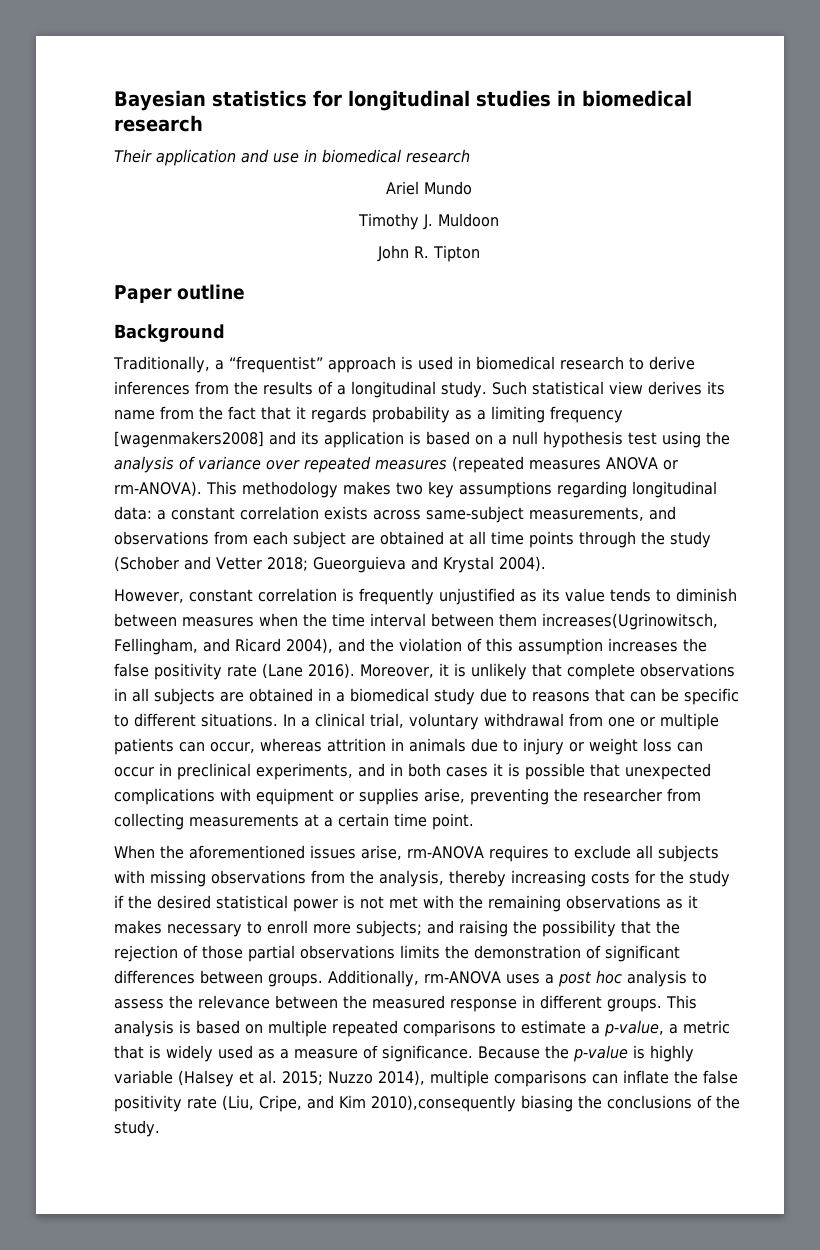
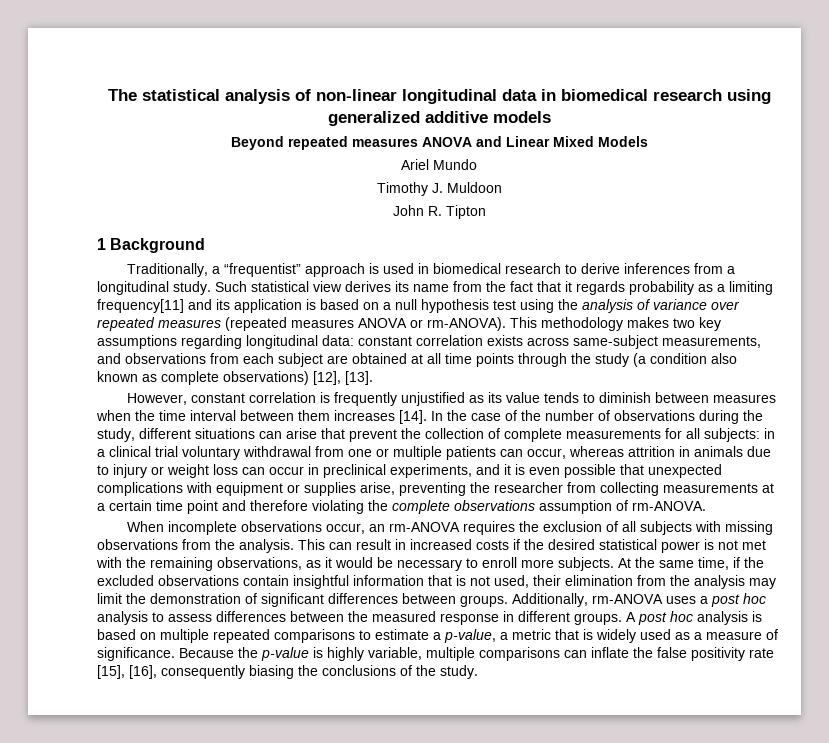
- Bayesian statistics for longitudinal studies in biomedical research
- Their application and use in biomedical research
+ The statistical analysis of non-linear longitudinal data in biomedical research using generalized additive models
+ Beyond repeated measures ANOVA and Linear Mixed Models
- Paper outline
- Background
+ 1 Background
- Traditionally, a “frequentist” approach is used in biomedical research to derive inferences from the results of a longitudinal study.
+ Traditionally, a “frequentist” approach is used in biomedical research to derive inferences from a longitudinal study.
- Such statistical view derives its name from the fact that it regards probability as a limiting frequency [wagenmakers2008] and its application is based on a null hypothesis test using the analysis of variance over repeated measures (repeated measures ANOVA or rm-ANOVA).
+ Such statistical view derives its name from the fact that it regards probability as a limiting frequency[11] and its application is based on a null hypothesis test using the analysis of variance over repeated measures (repeated measures ANOVA or rm-ANOVA).
- This methodology makes two key assumptions regarding longitudinal data: a constant correlation exists across same-subject measurements, and observations from each subject are obtained at all time points through the study (Schober and Vetter 2018; Gueorguieva and Krystal 2004).
+ This methodology makes two key assumptions regarding longitudinal data: constant correlation exists across same-subject measurements, and observations from each subject are obtained at all time points through the study (a condition also known as complete observations) [12], [13].
- However, constant correlation is frequently unjustified as its value tends to diminish between measures when the time interval between them increases(Ugrinowitsch, Fellingham, and Ricard 2004), and the violation of this assumption increases the false positivity rate (Lane 2016). Moreover, it is unlikely that complete observations in all subjects are obtained in a biomedical study due to reasons that can be specific to different situations. In a clinical trial, voluntary withdrawal from one or multiple patients can occur, whereas attrition in animals due to injury or weight loss can occur in preclinical experiments, and in both cases it is possible that unexpected complications with equipment or supplies arise, preventing the researcher from collecting measurements at a certain time point.
- When the aforementioned issues arise, rm-ANOVA requires to exclude all subjects with missing observations from the analysis, thereby increasing costs for the study if the desired statistical power is not met with the remaining observations as it makes necessary to enroll more subjects; and raising the possibility that the rejection of those partial observations limits the demonstration of significant differences between groups.
+ However, constant correlation is frequently unjustified as its value tends to diminish between measures when the time interval between them increases [14]. In the case of the number of observations during the study, different situations can arise that prevent the collection of complete measurements for all subjects: in a clinical trial voluntary withdrawal from one or multiple patients can occur, whereas attrition in animals due to injury or weight loss can occur in preclinical experiments, and it is even possible that unexpected complications with equipment or supplies arise, preventing the researcher from collecting measurements at a certain time point and therefore violating the complete observations assumption of rm-ANOVA.
+ When incomplete observations occur, an rm-ANOVA requires the exclusion of all subjects with missing observations from the analysis. This can result in increased costs if the desired statistical power is not met with the remaining observations, as it would be necessary to enroll more subjects. At the same time, if the excluded observations contain insightful information that is not used, their elimination from the analysis may limit the demonstration of significant differences between groups.
- Additionally, rm-ANOVA uses a post hoc analysis to assess the relevance between the measured response in different groups.
+ Additionally, rm-ANOVA uses a post hoc analysis to assess differences between the measured response in different groups.
- This analysis is based on multiple repeated comparisons to estimate a p-value, a metric that is widely used as a measure of significance.
+ A post hoc analysis is based on multiple repeated comparisons to estimate a p-value, a metric that is widely used as a measure of significance.
- Because the p-value is highly variable (Halsey et al. 2015; Nuzzo 2014), multiple comparisons can inflate the false positivity rate (Liu, Cripe, and Kim 2010),consequently biasing the conclusions of the study.
+ Because the p-value is highly variable, multiple comparisons can inflate the false positivity rate [15], [16], consequently biasing the conclusions of the study.

